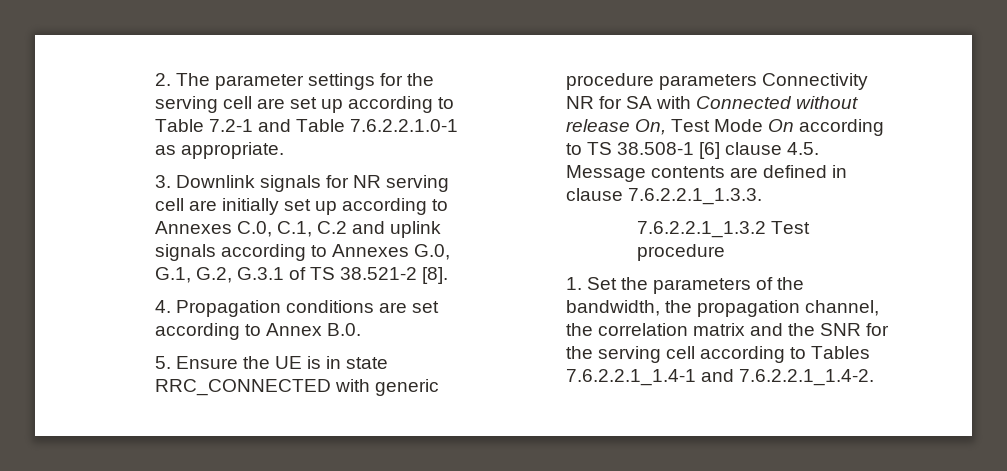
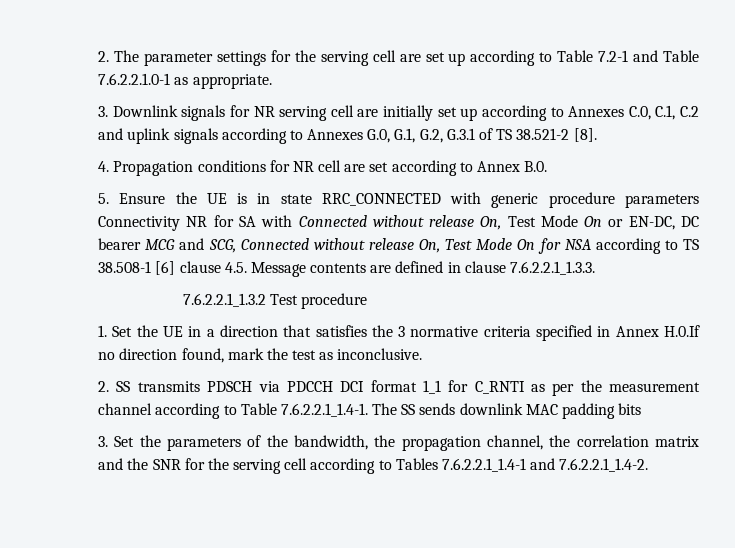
- 4. Propagation conditions are set according to Annex B.0.
+ 4. Propagation conditions for NR cell are set according to Annex B.0.
- 5. Ensure the UE is in state RRC_CONNECTED with generic procedure parameters Connectivity NR for SA with Connected without release On, Test Mode On according to TS 38.508-1 [6] clause 4.5. Message contents are defined in clause 7.6.2.2.1_1.3.3.
+ 5. Ensure the UE is in state RRC_CONNECTED with generic procedure parameters Connectivity NR for SA with Connected without release On, Test Mode On or EN-DC, DC bearer MCG and SCG, Connected without release On, Test Mode On for NSA according to TS 38.508-1 [6] clause 4.5. Message contents are defined in clause 7.6.2.2.1_1.3.3.
- 1. Set the parameters of the bandwidth, the propagation channel, the correlation matrix and the SNR for the serving cell according to Tables 7.6.2.2.1_1.4-1 and 7.6.2.2.1_1.4-2.
+ 1. Set the UE in a direction that satisfies the 3 normative criteria specified in Annex H.0.If no direction found, mark the test as inconclusive.
+ 2. SS transmits PDSCH via PDCCH DCI format 1_1 for C_RNTI as per the measurement channel according to Table 7.6.2.2.1_1.4-1. The SS sends downlink MAC padding bits
+ 3. Set the parameters of the bandwidth, the propagation channel, the correlation matrix and the SNR for the serving cell according to Tables 7.6.2.2.1_1.4-1 and 7.6.2.2.1_1.4-2.

